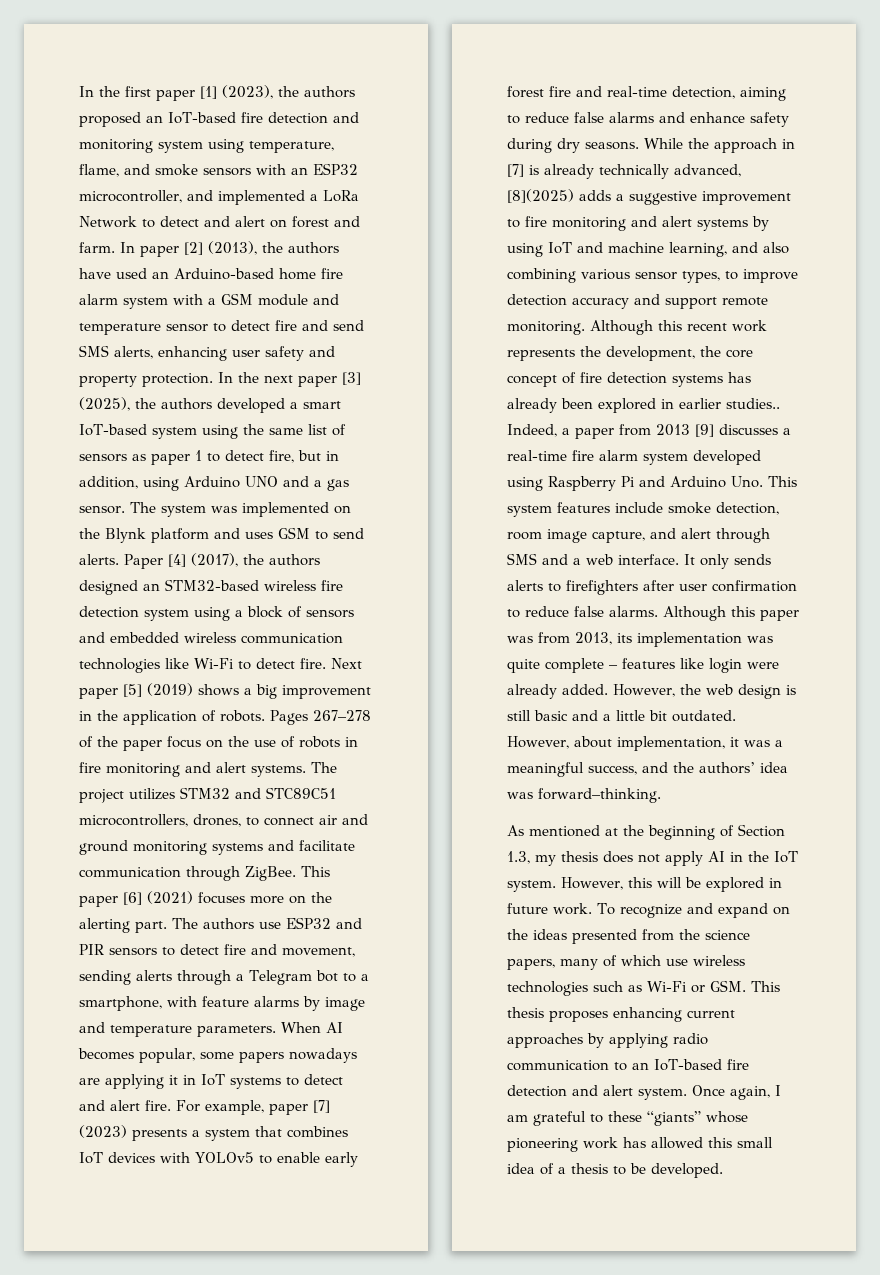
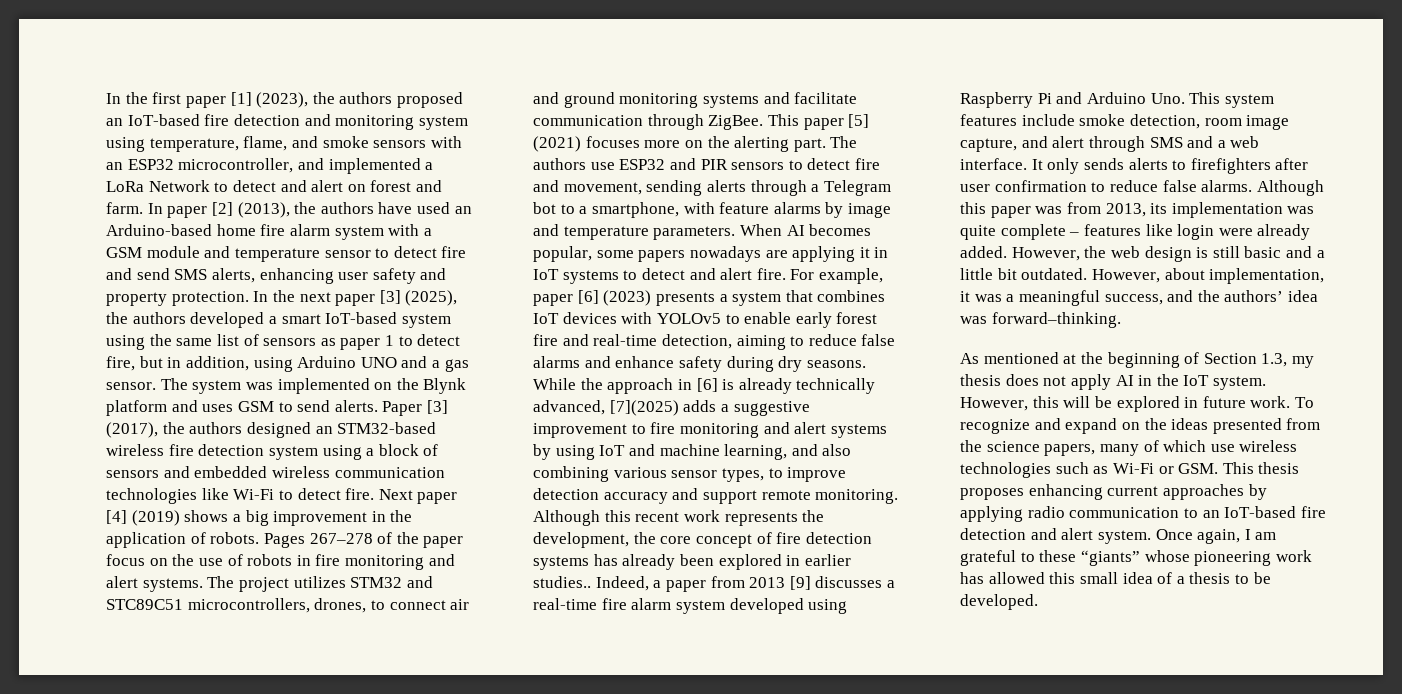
- Paper [4] (2017), the authors designed an STM32-based wireless fire detection system using a block of sensors and embedded wireless communication technologies like Wi-Fi to detect fire.
+ Paper [3] (2017), the authors designed an STM32-based wireless fire detection system using a block of sensors and embedded wireless communication technologies like Wi-Fi to detect fire.
- Next paper [5] (2019) shows a big improvement in the application of robots.
+ Next paper [4] (2019) shows a big improvement in the application of robots.
- This paper [6] (2021) focuses more on the alerting part.
+ This paper [5] (2021) focuses more on the alerting part.
- For example, paper [7] (2023) presents a system that combines IoT devices with YOLOv5 to enable early forest fire and real-time detection, aiming to reduce false alarms and enhance safety during dry seasons.
+ For example, paper [6] (2023) presents a system that combines IoT devices with YOLOv5 to enable early forest fire and real-time detection, aiming to reduce false alarms and enhance safety during dry seasons.
- While the approach in [7] is already technically advanced, [8](2025) adds a suggestive improvement to fire monitoring and alert systems by using IoT and machine learning, and also combining various sensor types, to improve detection accuracy and support remote monitoring.
+ While the approach in [6] is already technically advanced, [7](2025) adds a suggestive improvement to fire monitoring and alert systems by using IoT and machine learning, and also combining various sensor types, to improve detection accuracy and support remote monitoring.

